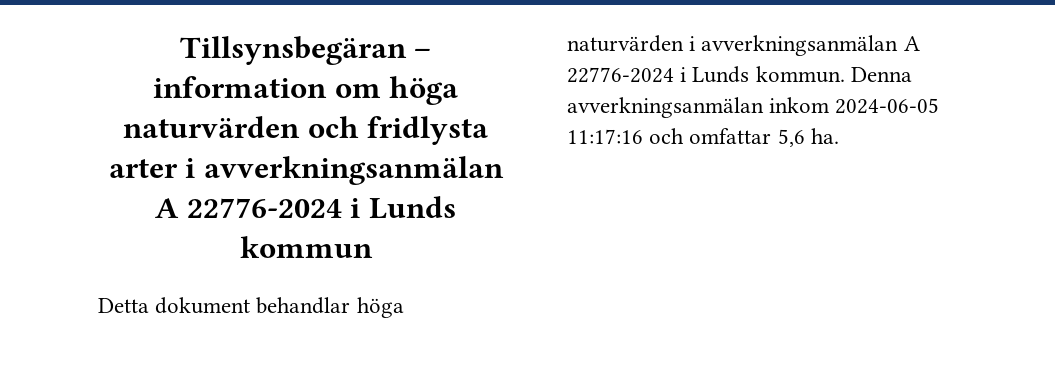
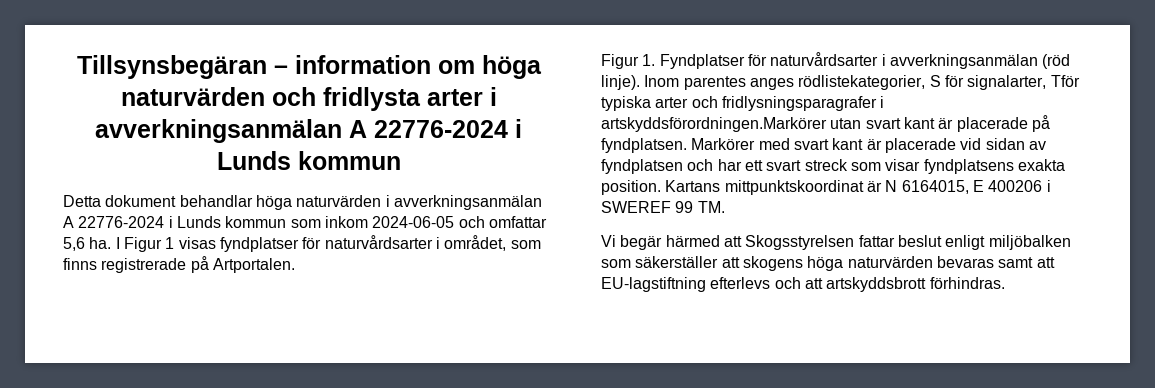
- Detta dokument behandlar höga naturvärden i avverkningsanmälan A 22776-2024 i Lunds kommun. Denna avverkningsanmälan inkom 2024-06-05 11:17:16 och omfattar 5,6 ha.
+ Detta dokument behandlar höga naturvärden i avverkningsanmälan A 22776-2024 i Lunds kommun som inkom 2024-06-05 och omfattar 5,6 ha.
+ I Figur 1 visas fyndplatser för naturvårdsarter i området, som finns registrerade på Artportalen.
+ Figur 1. Fyndplatser för naturvårdsarter i avverkningsanmälan (röd linje). Inom parentes anges rödlistekategorier, S för signalarter, Tför typiska arter och fridlysningsparagrafer i artskyddsförordningen.Markörer utan svart kant är placerade på fyndplatsen. Markörer med svart kant är placerade vid sidan av fyndplatsen och har ett svart streck som visar fyndplatsens exakta position. Kartans mittpunktskoordinat är N 6164015, E 400206 i SWEREF 99 TM.
+ Vi begär härmed att Skogsstyrelsen fattar beslut enligt miljöbalken som säkerställer att skogens höga naturvärden bevaras samt att EU-lagstiftning efterlevs och att artskyddsbrott förhindras.

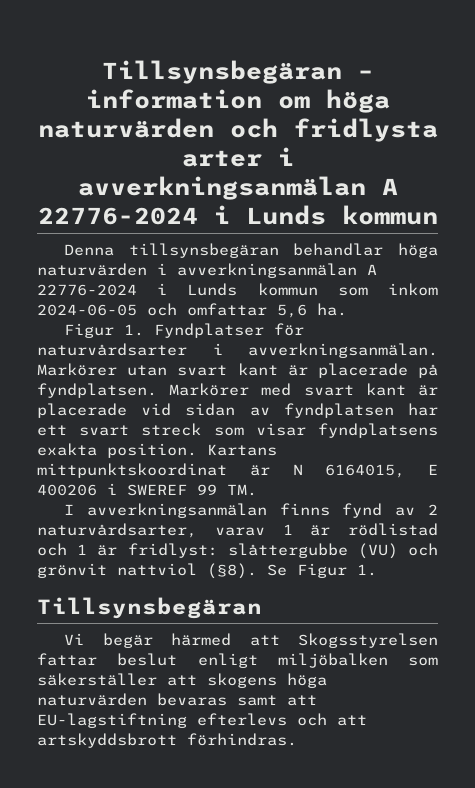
- Detta dokument behandlar höga naturvärden i avverkningsanmälan A 22776-2024 i Lunds kommun som inkom 2024-06-05 och omfattar 5,6 ha. I Figur 1 visas fyndplatser för naturvårdsarter i området, som finns registrerade på Artportalen.
+ Denna tillsynsbegäran behandlar höga naturvärden i avverkningsanmälan A 22776-2024 i Lunds kommun som inkom 2024-06-05 och omfattar 5,6 ha.
- Figur 1. Fyndplatser för naturvårdsarter i avverkningsanmälan (röd linje). Inom parentes anges rödlistekategorier, S för signalarter, Tför typiska arter och fridlysningsparagrafer i artskyddsförordningen.Markörer utan svart kant är placerade på fyndplatsen.
+ Figur 1. Fyndplatser för naturvårdsarter i avverkningsanmälan. Markörer utan svart kant är placerade på fyndplatsen.
- Markörer med svart kant är placerade vid sidan av fyndplatsen och har ett svart streck som visar fyndplatsens exakta position.
+ Markörer med svart kant är placerade vid sidan av fyndplatsen har ett svart streck som visar fyndplatsens exakta position.
+ I avverkningsanmälan finns fynd av 2 naturvårdsarter, varav 1 är rödlistad och 1 är fridlyst: slåttergubbe (VU) och grönvit nattviol (§8). Se Figur 1.
+ Tillsynsbegäran

